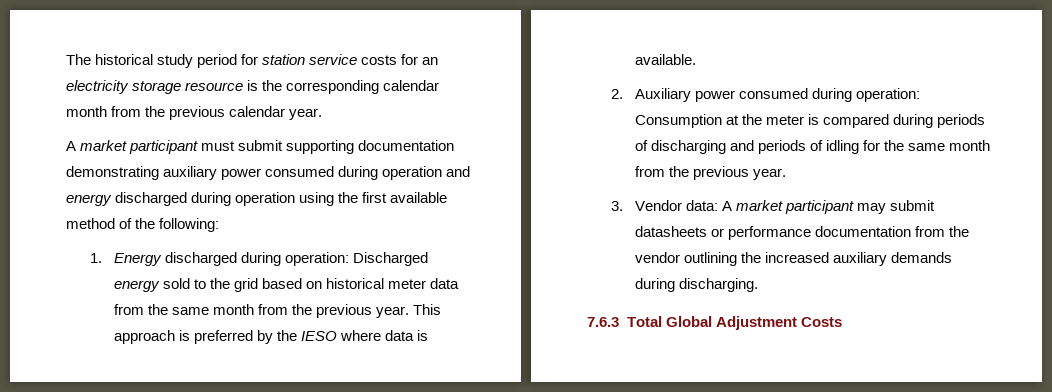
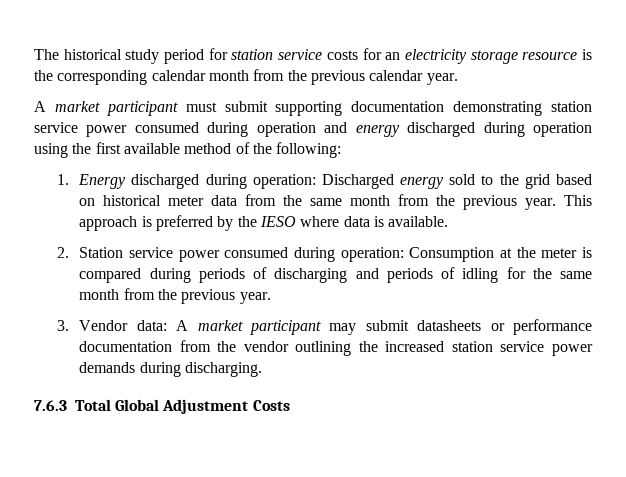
- A market participant must submit supporting documentation demonstrating auxiliary power consumed during operation and energy discharged during operation using the first available method of the following:
+ A market participant must submit supporting documentation demonstrating station service power consumed during operation and energy discharged during operation using the first available method of the following:
- 2. Auxiliary power consumed during operation: Consumption at the meter is compared during periods of discharging and periods of idling for the same month from the previous year.
+ 2. Station service power consumed during operation: Consumption at the meter is compared during periods of discharging and periods of idling for the same month from the previous year.
- 3. Vendor data: A market participant may submit datasheets or performance documentation from the vendor outlining the increased auxiliary demands during discharging.
+ 3. Vendor data: A market participant may submit datasheets or performance documentation from the vendor outlining the increased station service power demands during discharging.

